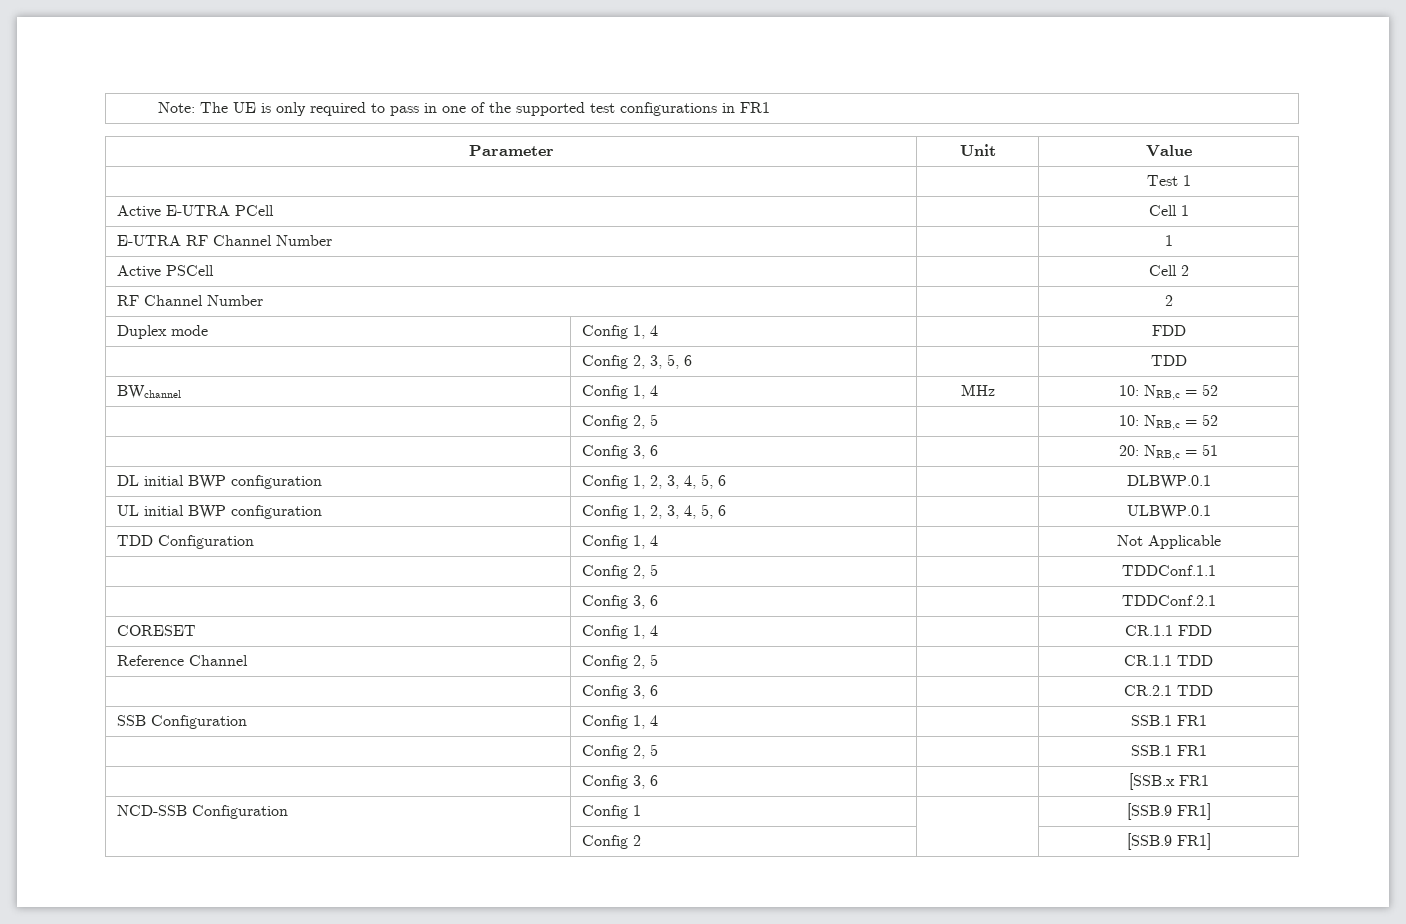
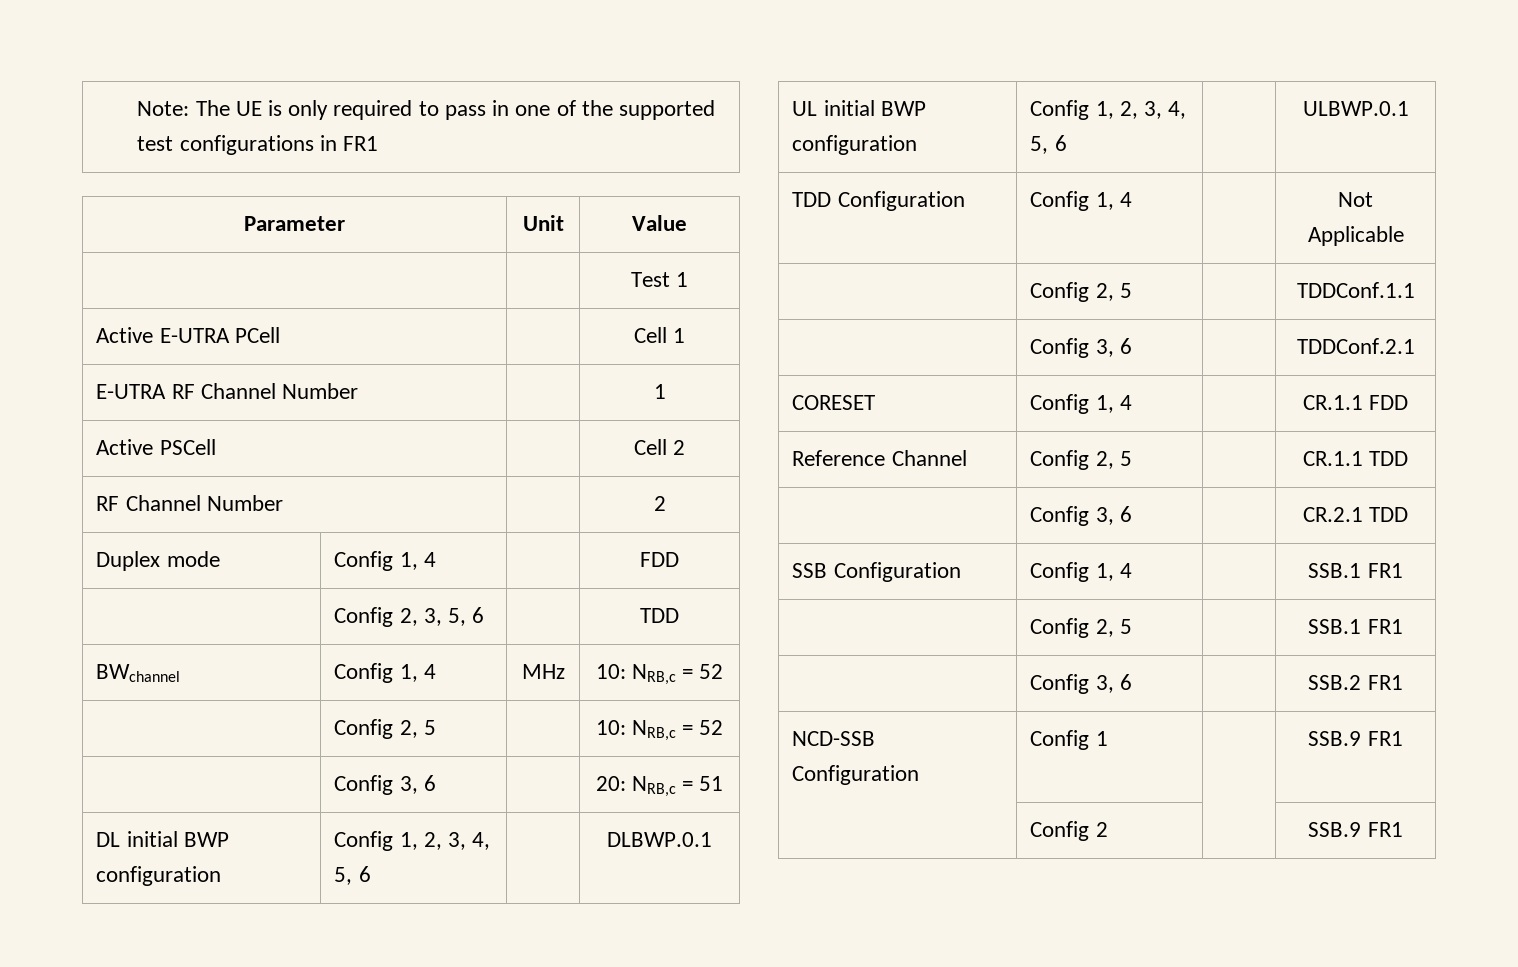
- | Config 3, 6 | | [SSB.x FR1
+ | Config 3, 6 | | SSB.2 FR1
- NCD-SSB Configuration | Config 1 | | [SSB.9 FR1]
+ NCD-SSB Configuration | Config 1 | | SSB.9 FR1
- | Config 2 | | [SSB.9 FR1]
+ | Config 2 | | SSB.9 FR1

